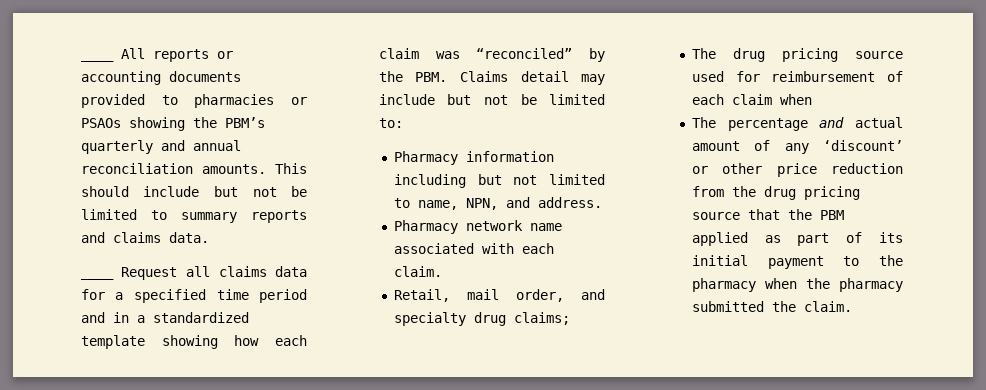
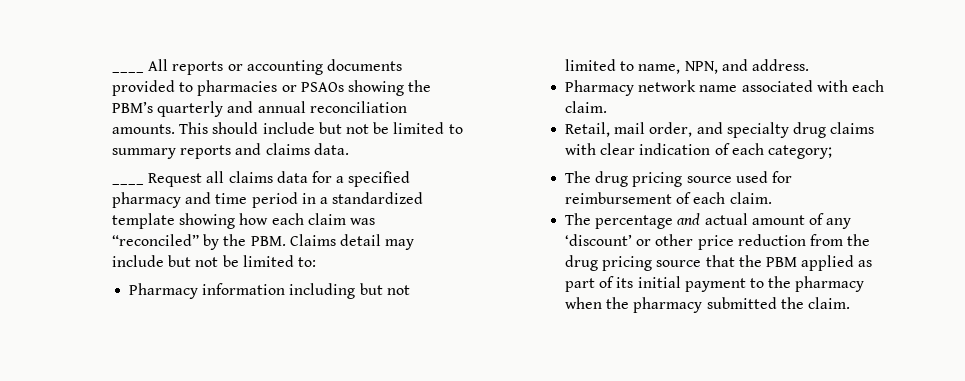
- ____ Request all claims data for a specified time period and in a standardized template showing how each claim was “reconciled” by the PBM. Claims detail may include but not be limited to:
+ ____ Request all claims data for a specified pharmacy and time period in a standardized template showing how each claim was “reconciled” by the PBM. Claims detail may include but not be limited to:
- Retail, mail order, and specialty drug claims;
+ Retail, mail order, and specialty drug claims with clear indication of each category;
- The drug pricing source used for reimbursement of each claim when
+ The drug pricing source used for reimbursement of each claim.

